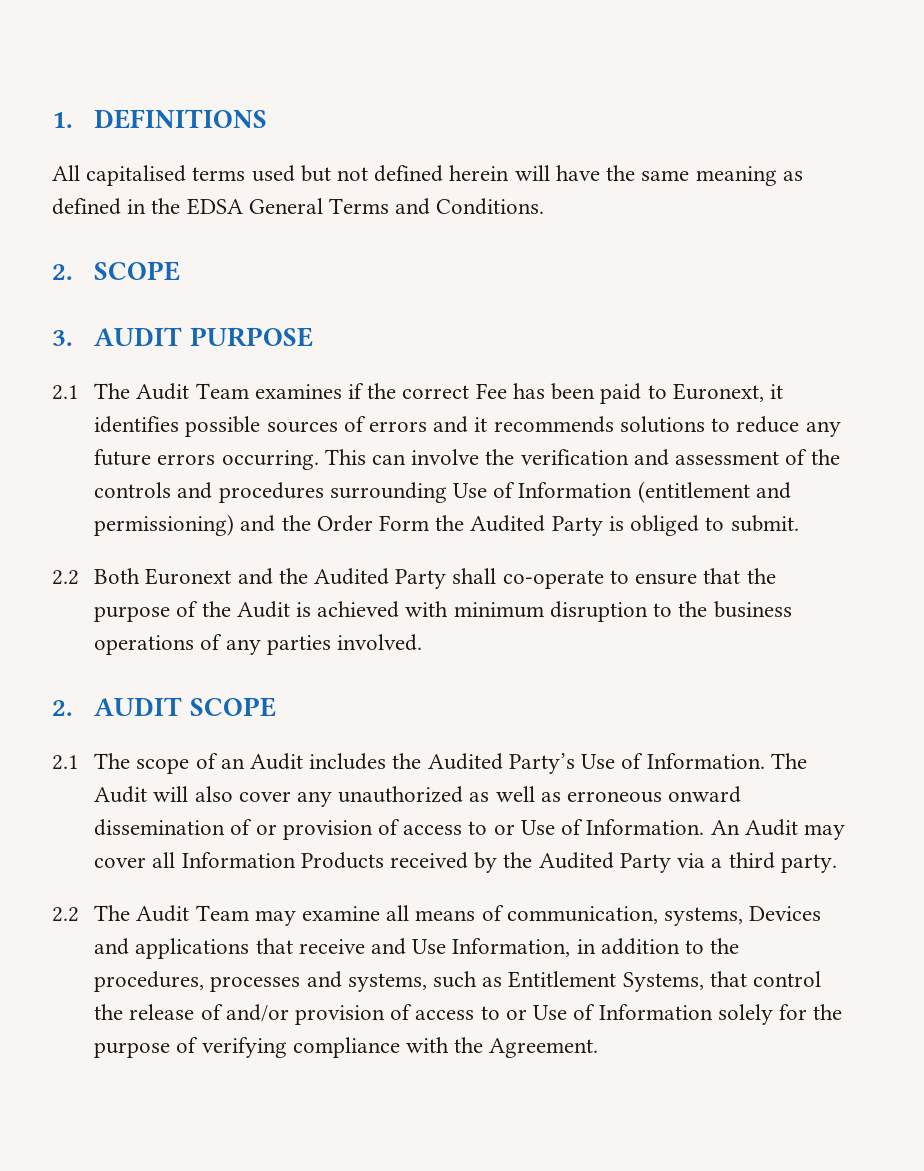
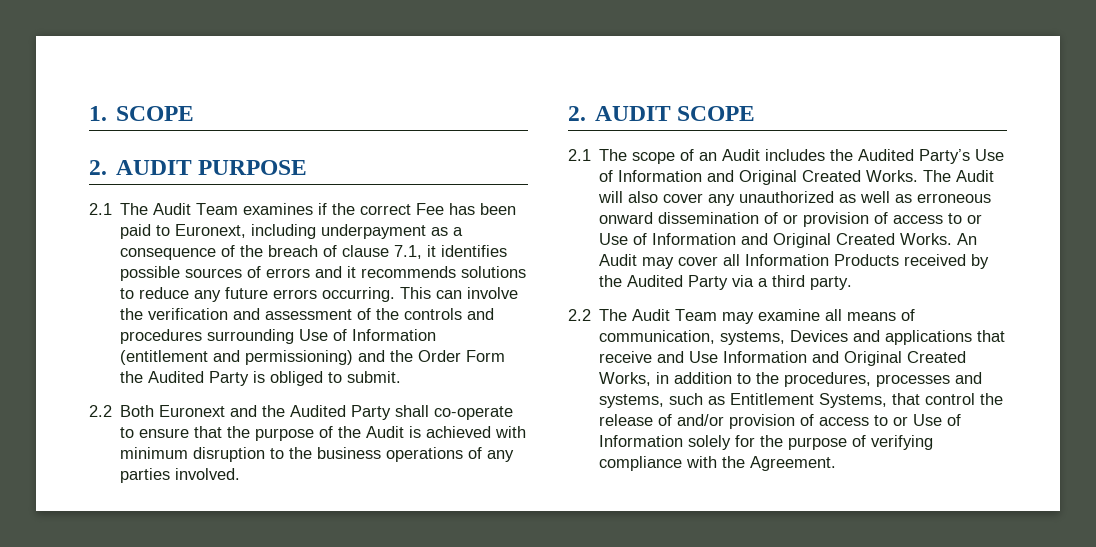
- 1. DEFINITIONS
- All capitalised terms used but not defined herein will have the same meaning as defined in the EDSA General Terms and Conditions.
- 2. SCOPE
- 3. AUDIT PURPOSE
+ 1. SCOPE
+ 2. AUDIT PURPOSE
- 2.1 The Audit Team examines if the correct Fee has been paid to Euronext, it identifies possible sources of errors and it recommends solutions to reduce any future errors occurring.
+ 2.1 The Audit Team examines if the correct Fee has been paid to Euronext, including underpayment as a consequence of the breach of clause 7.1, it identifies possible sources of errors and it recommends solutions to reduce any future errors occurring.
- 2.1 The scope of an Audit includes the Audited Party’s Use of Information.
+ 2.1 The scope of an Audit includes the Audited Party’s Use of Information and Original Created Works.
- The Audit will also cover any unauthorized as well as erroneous onward dissemination of or provision of access to or Use of Information.
+ The Audit will also cover any unauthorized as well as erroneous onward dissemination of or provision of access to or Use of Information and Original Created Works.
- 2.2 The Audit Team may examine all means of communication, systems, Devices and applications that receive and Use Information, in addition to the procedures, processes and systems, such as Entitlement Systems, that control the release of and/or provision of access to or Use of Information solely for the purpose of verifying compliance with the Agreement.
+ 2.2 The Audit Team may examine all means of communication, systems, Devices and applications that receive and Use Information and Original Created Works, in addition to the procedures, processes and systems, such as Entitlement Systems, that control the release of and/or provision of access to or Use of Information solely for the purpose of verifying compliance with the Agreement.

